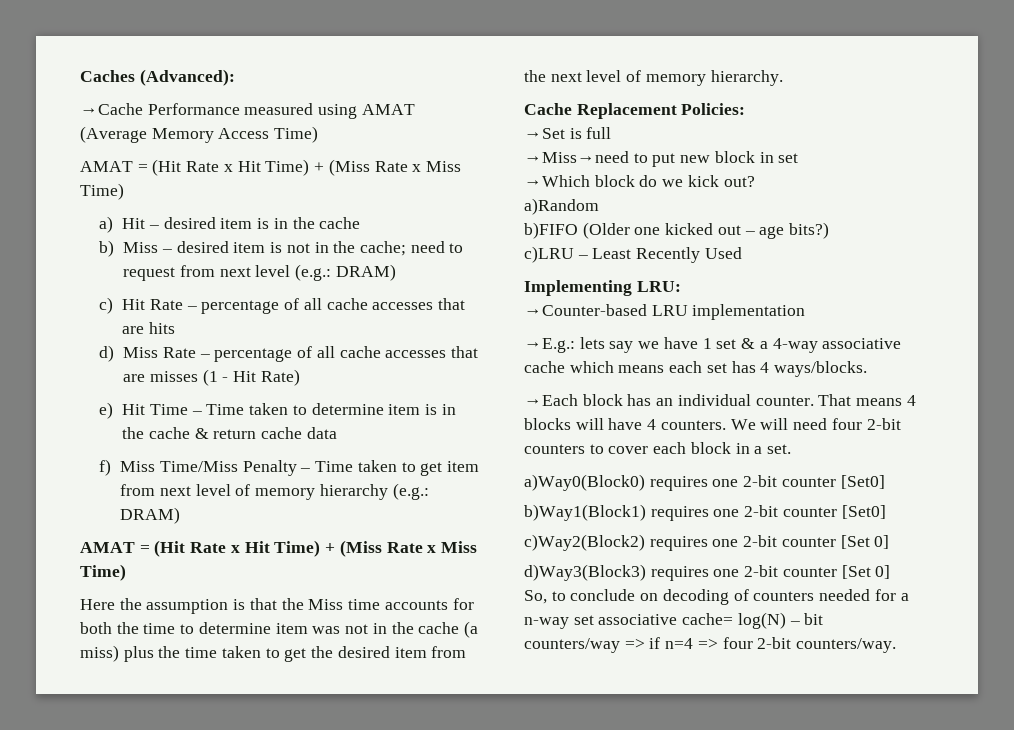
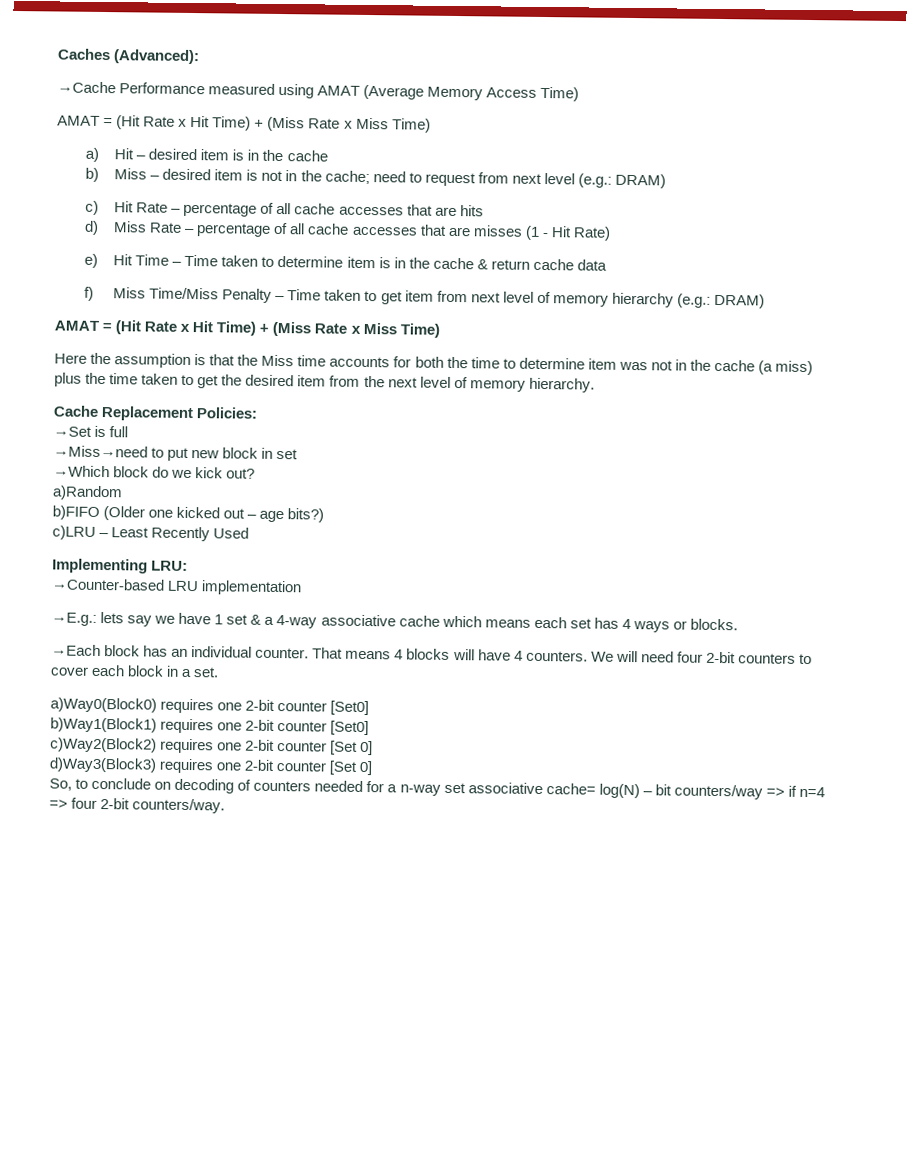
- →E.g.: lets say we have 1 set & a 4-way associative cache which means each set has 4 ways/blocks.
+ →E.g.: lets say we have 1 set & a 4-way associative cache which means each set has 4 ways or blocks.

